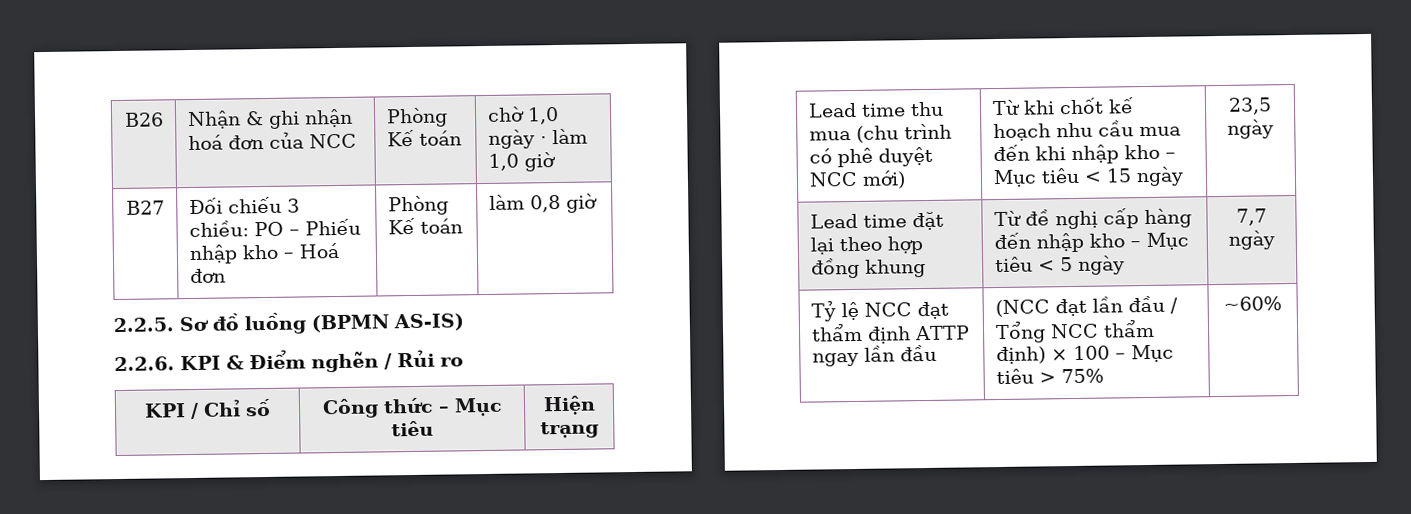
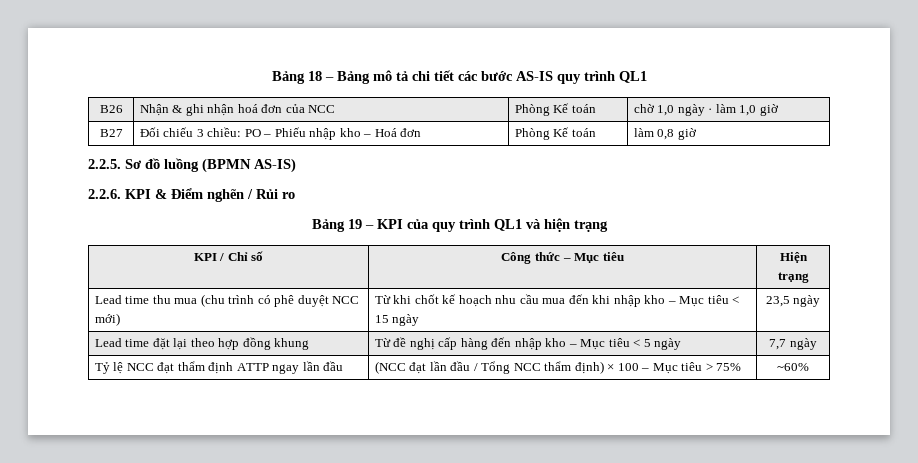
+ Bảng 18 – Bảng mô tả chi tiết các bước AS-IS quy trình QL1
+ Bảng 19 – KPI của quy trình QL1 và hiện trạng

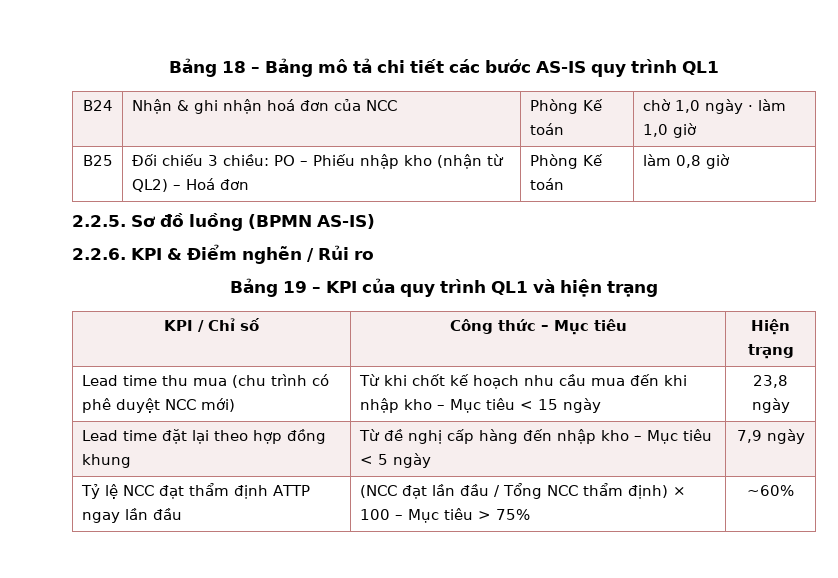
- B26 | Nhận & ghi nhận hoá đơn của NCC | Phòng Kế toán | chờ 1,0 ngày · làm 1,0 giờ
+ B24 | Nhận & ghi nhận hoá đơn của NCC | Phòng Kế toán | chờ 1,0 ngày · làm 1,0 giờ
- B27 | Đối chiếu 3 chiều: PO – Phiếu nhập kho – Hoá đơn | Phòng Kế toán | làm 0,8 giờ
+ B25 | Đối chiếu 3 chiều: PO – Phiếu nhập kho (nhận từ QL2) – Hoá đơn | Phòng Kế toán | làm 0,8 giờ
- Lead time thu mua (chu trình có phê duyệt NCC mới) | Từ khi chốt kế hoạch nhu cầu mua đến khi nhập kho – Mục tiêu < 15 ngày | 23,5 ngày
+ Lead time thu mua (chu trình có phê duyệt NCC mới) | Từ khi chốt kế hoạch nhu cầu mua đến khi nhập kho – Mục tiêu < 15 ngày | 23,8 ngày
- Lead time đặt lại theo hợp đồng khung | Từ đề nghị cấp hàng đến nhập kho – Mục tiêu < 5 ngày | 7,7 ngày
+ Lead time đặt lại theo hợp đồng khung | Từ đề nghị cấp hàng đến nhập kho – Mục tiêu < 5 ngày | 7,9 ngày

